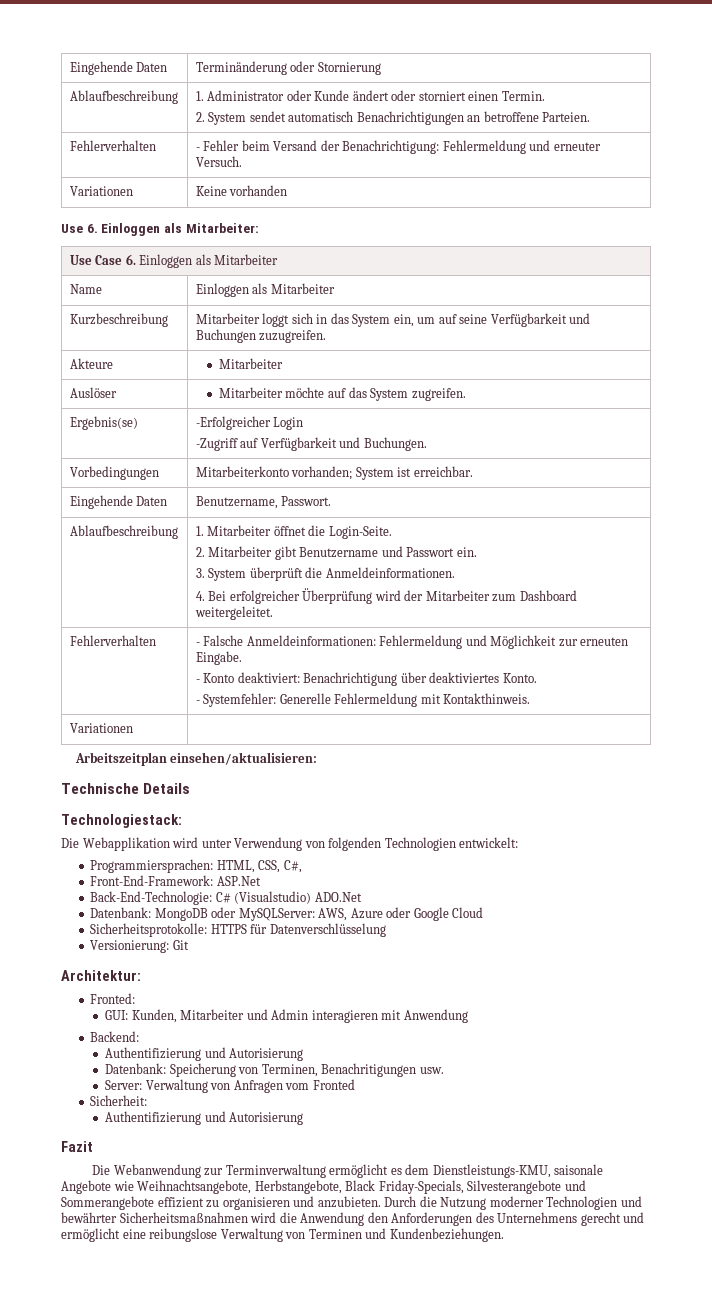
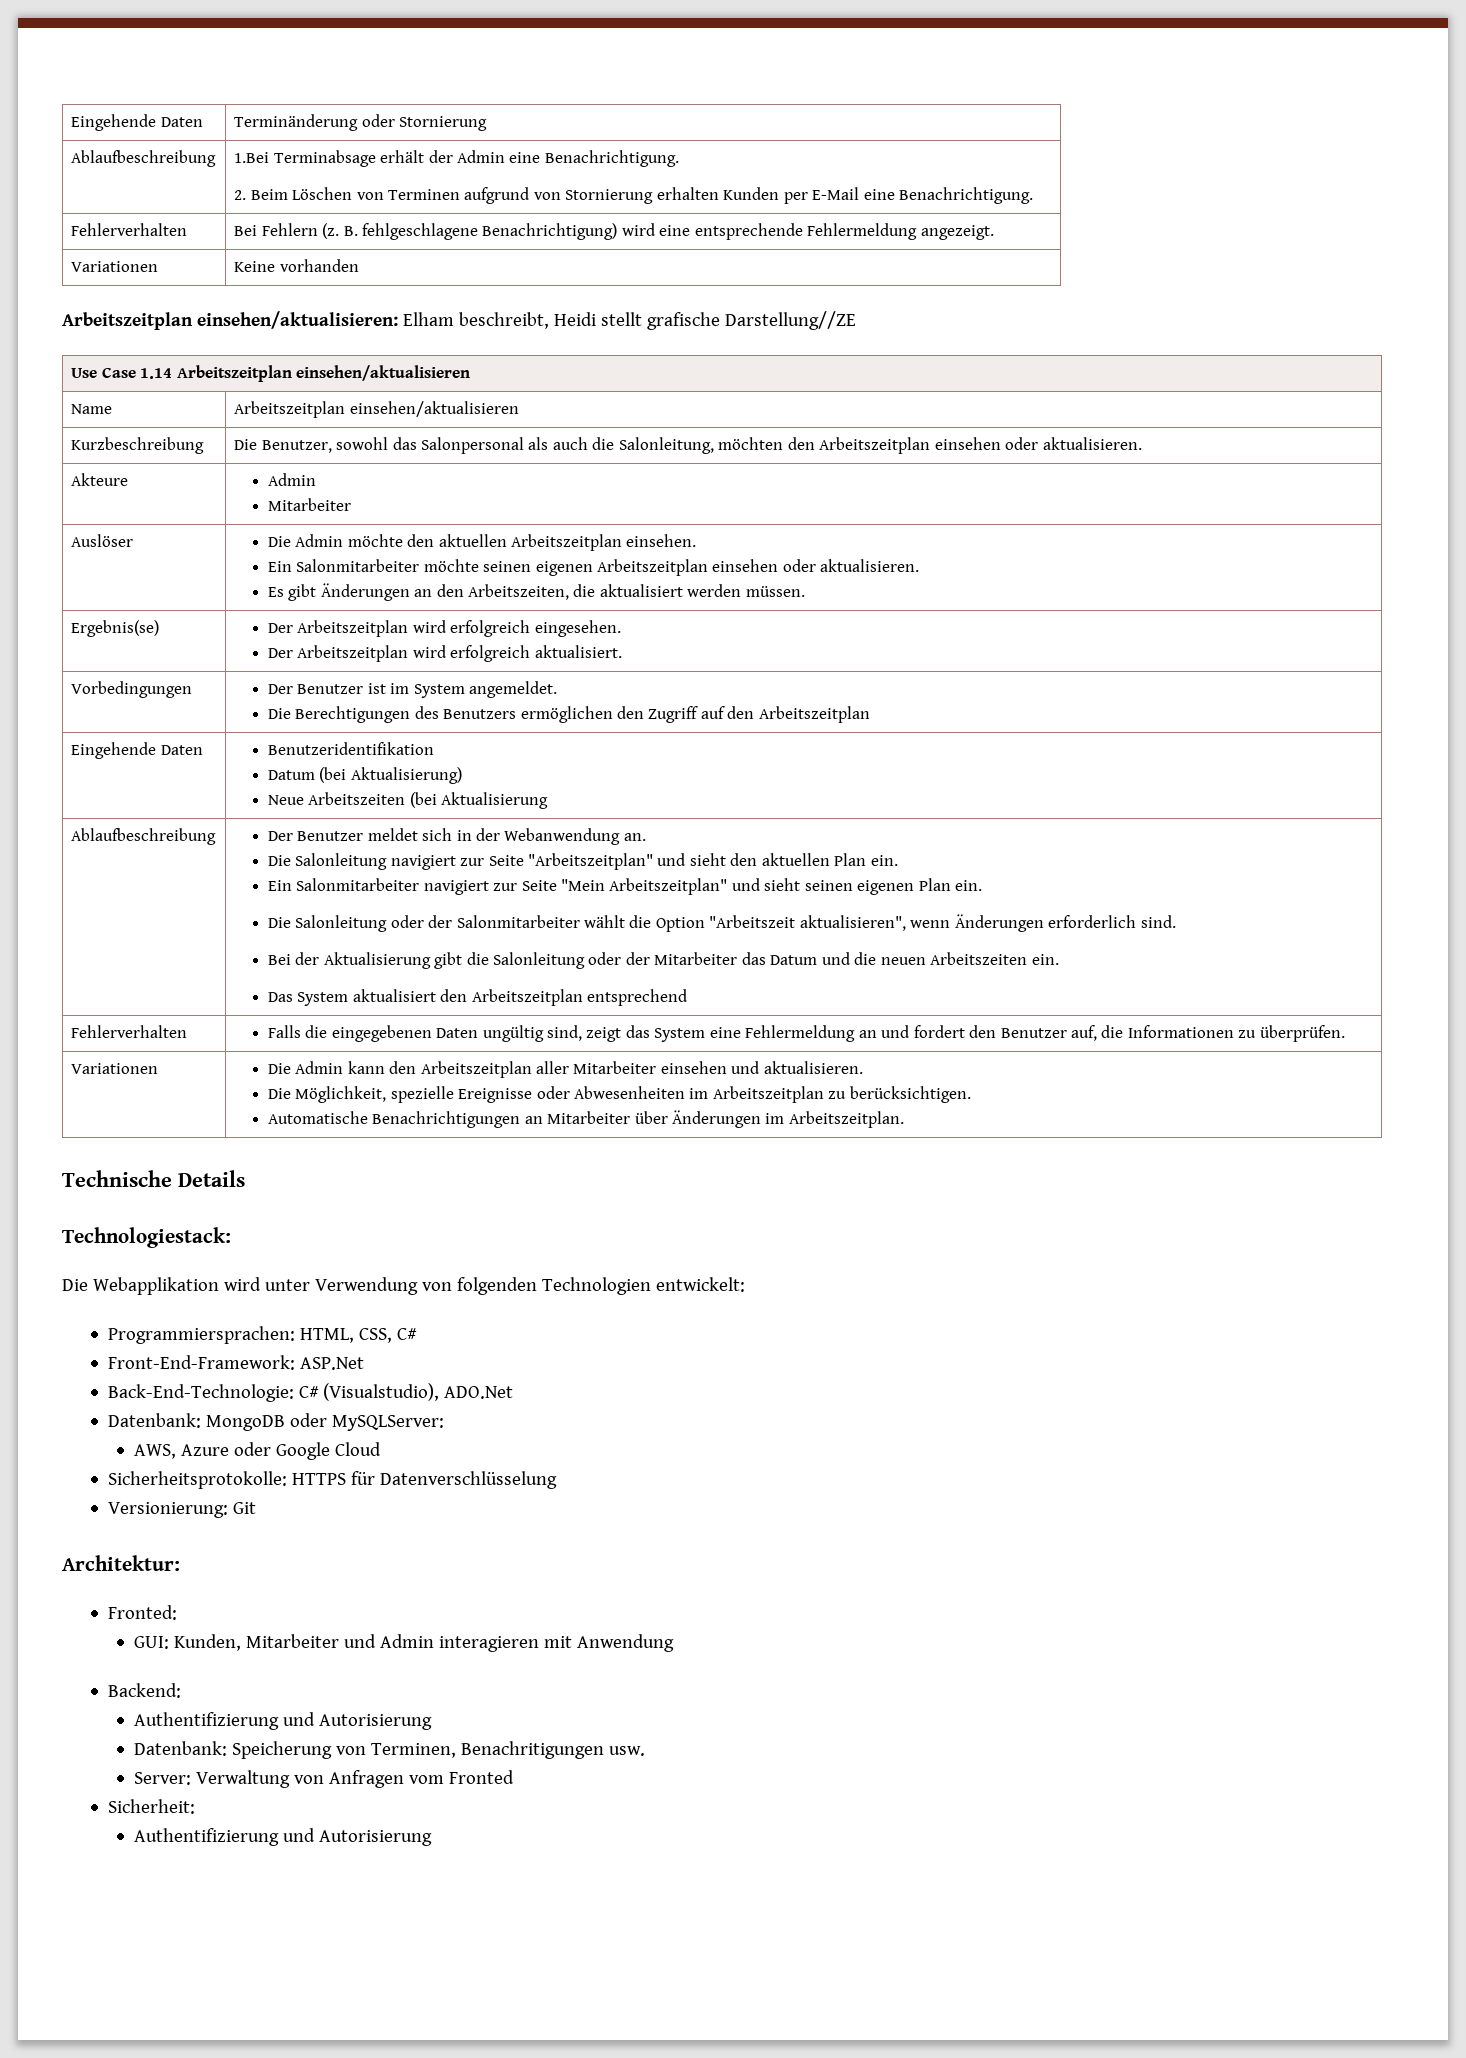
- Ablaufbeschreibung | 1. Administrator oder Kunde ändert oder storniert einen Termin.
- 2. System sendet automatisch Benachrichtigungen an betroffene Parteien.
- Fehlerverhalten | - Fehler beim Versand der Benachrichtigung: Fehlermeldung und erneuter Versuch.
+ Ablaufbeschreibung | 1.Bei Terminabsage erhält der Admin eine Benachrichtigung.
+ 2. Beim Löschen von Terminen aufgrund von Stornierung erhalten Kunden per E-Mail eine Benachrichtigung.
+ Fehlerverhalten | Bei Fehlern (z. B. fehlgeschlagene Benachrichtigung) wird eine entsprechende Fehlermeldung angezeigt.
  Variationen | Keine vorhanden
- Use 6. Einloggen als Mitarbeiter:
- Use Case 6. Einloggen als Mitarbeiter
- Name | Einloggen als Mitarbeiter
- Kurzbeschreibung | Mitarbeiter loggt sich in das System ein, um auf seine Verfügbarkeit und Buchungen zuzugreifen.
+ Arbeitszeitplan einsehen/aktualisieren: Elham beschreibt, Heidi stellt grafische Darstellung//ZE
+ Use Case 1.14 Arbeitszeitplan einsehen/aktualisieren
+ Name | Arbeitszeitplan einsehen/aktualisieren
+ Kurzbeschreibung | Die Benutzer, sowohl das Salonpersonal als auch die Salonleitung, möchten den Arbeitszeitplan einsehen oder aktualisieren.
- Akteure | Mitarbeiter
+ Akteure | Admin
+ Mitarbeiter
- Auslöser | Mitarbeiter möchte auf das System zugreifen.
- Ergebnis(se) | -Erfolgreicher Login
- -Zugriff auf Verfügbarkeit und Buchungen.
- Vorbedingungen | Mitarbeiterkonto vorhanden; System ist erreichbar.
- Eingehende Daten | Benutzername, Passwort.
- Ablaufbeschreibung | 1. Mitarbeiter öffnet die Login-Seite.
- 2. Mitarbeiter gibt Benutzername und Passwort ein.
- 3. System überprüft die Anmeldeinformationen.
- 4. Bei erfolgreicher Überprüfung wird der Mitarbeiter zum Dashboard weitergeleitet.
- Fehlerverhalten | - Falsche Anmeldeinformationen: Fehlermeldung und Möglichkeit zur erneuten Eingabe.
- - Konto deaktiviert: Benachrichtigung über deaktiviertes Konto.
- - Systemfehler: Generelle Fehlermeldung mit Kontakthinweis.
- Variationen |
- Arbeitszeitplan einsehen/aktualisieren:
+ Auslöser | Die Admin möchte den aktuellen Arbeitszeitplan einsehen.
+ Ein Salonmitarbeiter möchte seinen eigenen Arbeitszeitplan einsehen oder aktualisieren.
+ Es gibt Änderungen an den Arbeitszeiten, die aktualisiert werden müssen.
+ Ergebnis(se) | Der Arbeitszeitplan wird erfolgreich eingesehen.
+ Der Arbeitszeitplan wird erfolgreich aktualisiert.
+ Vorbedingungen | Der Benutzer ist im System angemeldet.
+ Die Berechtigungen des Benutzers ermöglichen den Zugriff auf den Arbeitszeitplan
+ Eingehende Daten | Benutzeridentifikation
+ Datum (bei Aktualisierung)
+ Neue Arbeitszeiten (bei Aktualisierung
+ Ablaufbeschreibung | Der Benutzer meldet sich in der Webanwendung an.
+ Die Salonleitung navigiert zur Seite "Arbeitszeitplan" und sieht den aktuellen Plan ein.
+ Ein Salonmitarbeiter navigiert zur Seite "Mein Arbeitszeitplan" und sieht seinen eigenen Plan ein.
+ Die Salonleitung oder der Salonmitarbeiter wählt die Option "Arbeitszeit aktualisieren", wenn Änderungen erforderlich sind.
+ Bei der Aktualisierung gibt die Salonleitung oder der Mitarbeiter das Datum und die neuen Arbeitszeiten ein.
+ Das System aktualisiert den Arbeitszeitplan entsprechend
+ Fehlerverhalten | Falls die eingegebenen Daten ungültig sind, zeigt das System eine Fehlermeldung an und fordert den Benutzer auf, die Informationen zu überprüfen.
+ Variationen | Die Admin kann den Arbeitszeitplan aller Mitarbeiter einsehen und aktualisieren.
+ Die Möglichkeit, spezielle Ereignisse oder Abwesenheiten im Arbeitszeitplan zu berücksichtigen.
+ Automatische Benachrichtigungen an Mitarbeiter über Änderungen im Arbeitszeitplan.
- Programmiersprachen: HTML, CSS, C#,
+ Programmiersprachen: HTML, CSS, C#
- Back-End-Technologie: C# (Visualstudio) ADO.Net
+ Back-End-Technologie: C# (Visualstudio), ADO.Net
- Datenbank: MongoDB oder MySQLServer: AWS, Azure oder Google Cloud
+ Datenbank: MongoDB oder MySQLServer:
+ AWS, Azure oder Google Cloud
- Fazit
- Die Webanwendung zur Terminverwaltung ermöglicht es dem Dienstleistungs-KMU, saisonale Angebote wie Weihnachtsangebote, Herbstangebote, Black Friday-Specials, Silvesterangebote und Sommerangebote effizient zu organisieren und anzubieten. Durch die Nutzung moderner Technologien und bewährter Sicherheitsmaßnahmen wird die Anwendung den Anforderungen des Unternehmens gerecht und ermöglicht eine reibungslose Verwaltung von Terminen und Kundenbeziehungen.

